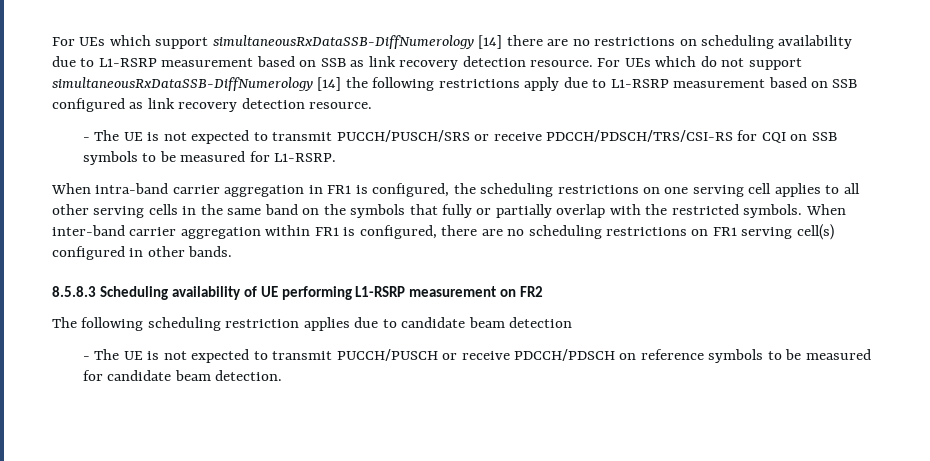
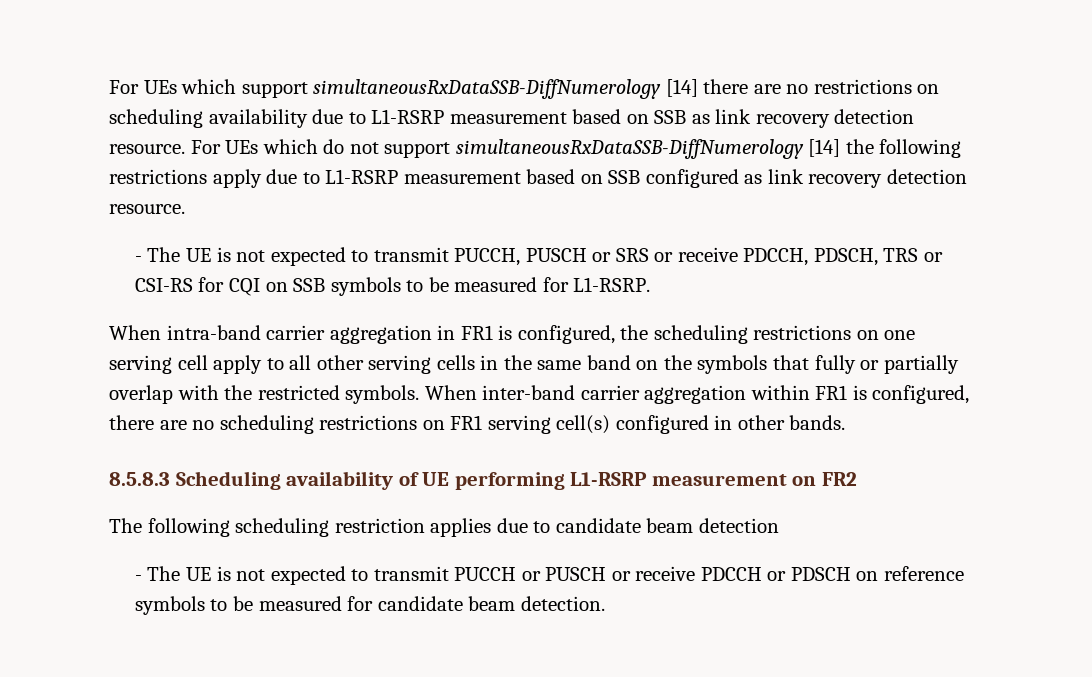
- - The UE is not expected to transmit PUCCH/PUSCH/SRS or receive PDCCH/PDSCH/TRS/CSI-RS for CQI on SSB symbols to be measured for L1-RSRP.
+ - The UE is not expected to transmit PUCCH, PUSCH or SRS or receive PDCCH, PDSCH, TRS or CSI-RS for CQI on SSB symbols to be measured for L1-RSRP.
- When intra-band carrier aggregation in FR1 is configured, the scheduling restrictions on one serving cell applies to all other serving cells in the same band on the symbols that fully or partially overlap with the restricted symbols.
+ When intra-band carrier aggregation in FR1 is configured, the scheduling restrictions on one serving cell apply to all other serving cells in the same band on the symbols that fully or partially overlap with the restricted symbols.
- - The UE is not expected to transmit PUCCH/PUSCH or receive PDCCH/PDSCH on reference symbols to be measured for candidate beam detection.
+ - The UE is not expected to transmit PUCCH or PUSCH or receive PDCCH or PDSCH on reference symbols to be measured for candidate beam detection.

